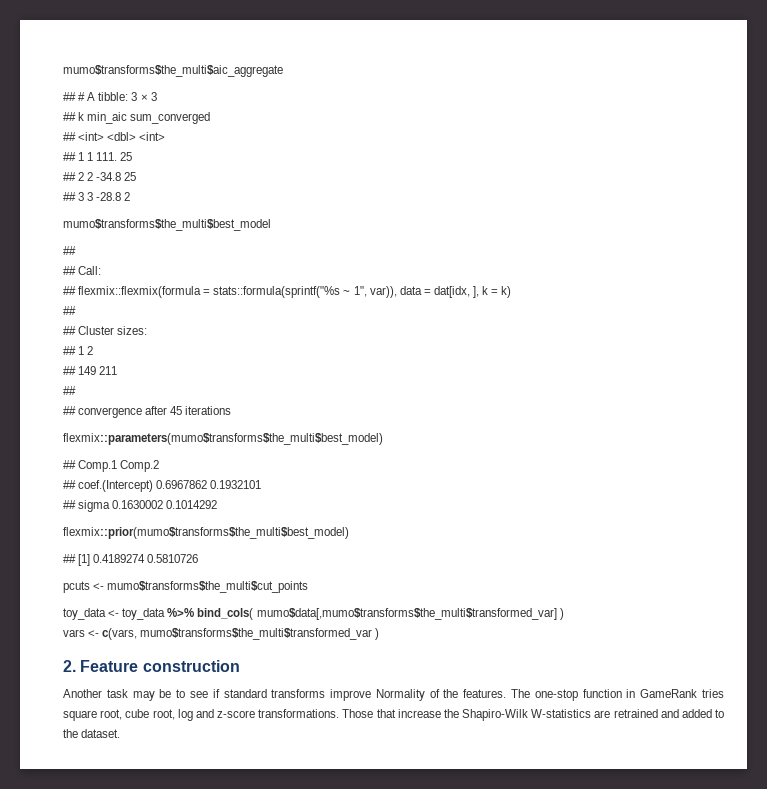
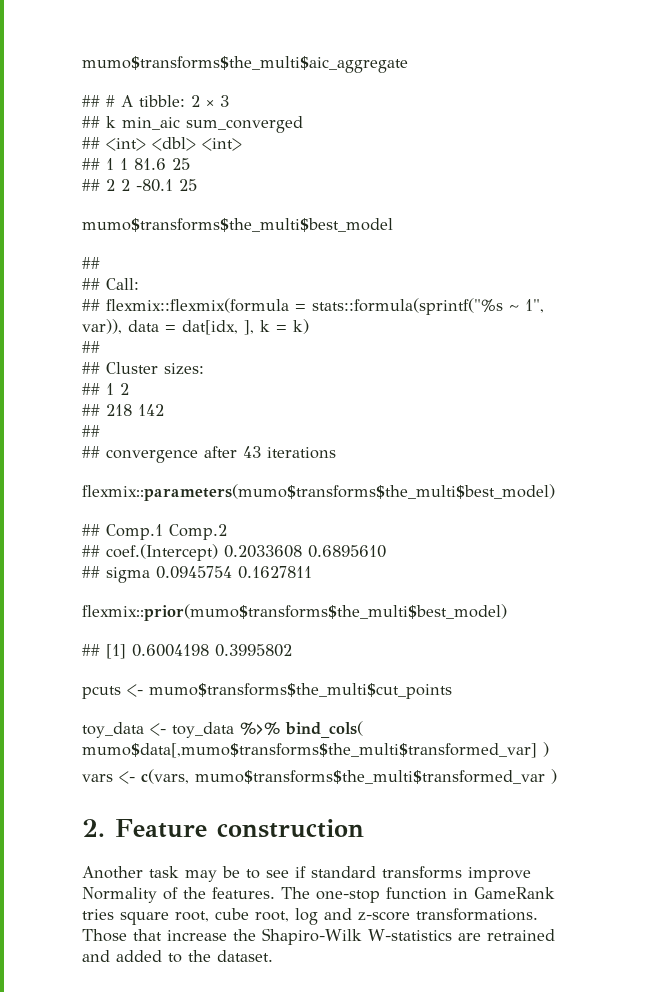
- ## # A tibble: 3 × 3
+ ## # A tibble: 2 × 3
- ## 1 1 111. 25
+ ## 1 1 81.6 25
- ## 2 2 -34.8 25
- ## 3 3 -28.8 2
+ ## 2 2 -80.1 25
- ## 149 211
+ ## 218 142
- ## convergence after 45 iterations
+ ## convergence after 43 iterations
- ## coef.(Intercept) 0.6967862 0.1932101
+ ## coef.(Intercept) 0.2033608 0.6895610
- ## sigma 0.1630002 0.1014292
+ ## sigma 0.0945754 0.1627811
- ## [1] 0.4189274 0.5810726
+ ## [1] 0.6004198 0.3995802

